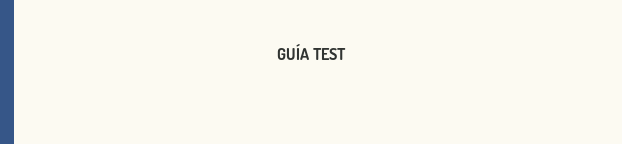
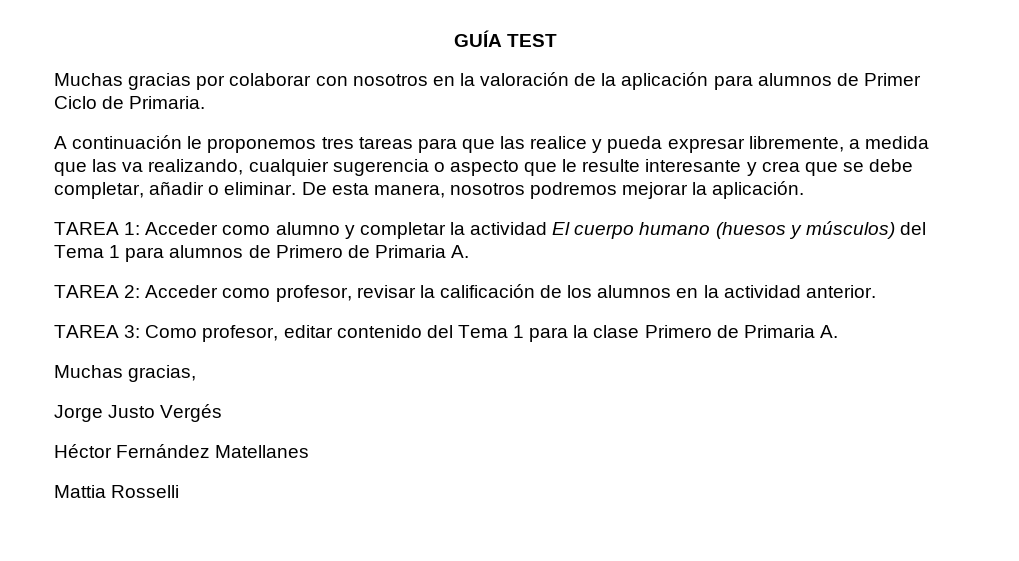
+ Muchas gracias por colaborar con nosotros en la valoración de la aplicación para alumnos de Primer Ciclo de Primaria.
+ A continuación le proponemos tres tareas para que las realice y pueda expresar libremente, a medida que las va realizando, cualquier sugerencia o aspecto que le resulte interesante y crea que se debe completar, añadir o eliminar. De esta manera, nosotros podremos mejorar la aplicación.
+ TAREA 1: Acceder como alumno y completar la actividad El cuerpo humano (huesos y músculos) del Tema 1 para alumnos de Primero de Primaria A.
+ TAREA 2: Acceder como profesor, revisar la calificación de los alumnos en la actividad anterior.
+ TAREA 3: Como profesor, editar contenido del Tema 1 para la clase Primero de Primaria A.
+ Muchas gracias,
+ Jorge Justo Vergés
+ Héctor Fernández Matellanes
+ Mattia Rosselli

